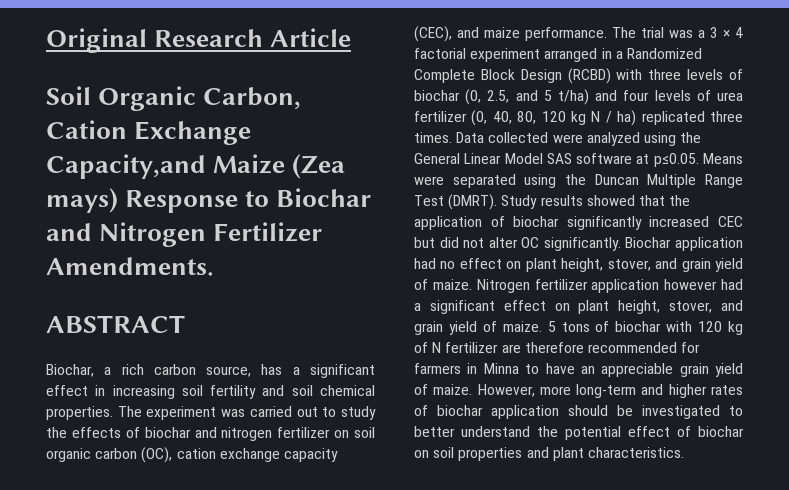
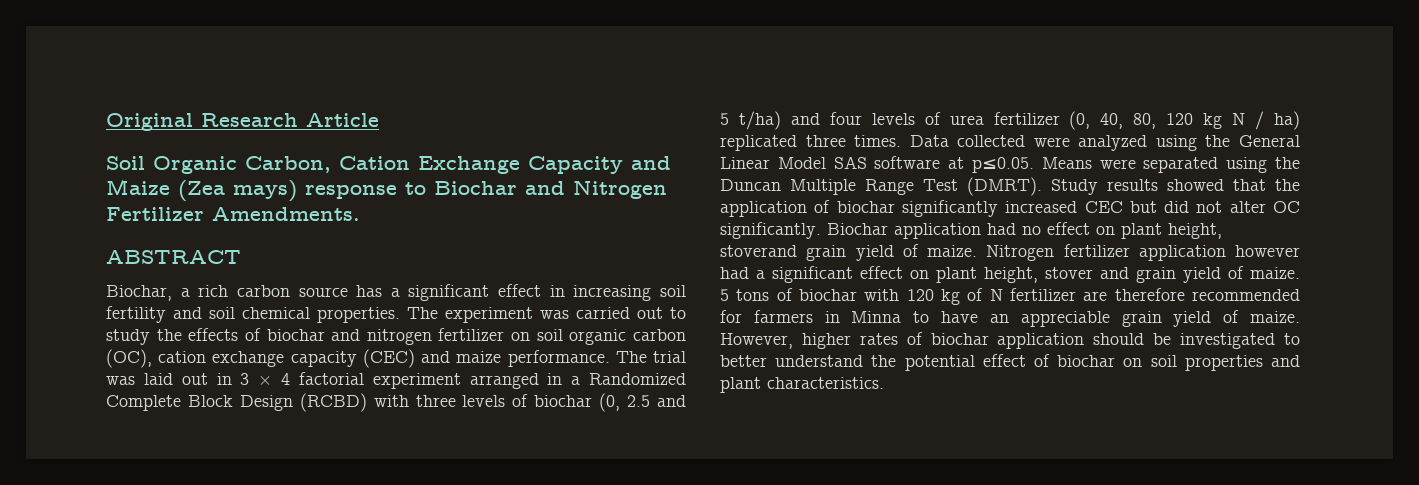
- Soil Organic Carbon, Cation Exchange Capacity,and Maize (Zea mays) Response to Biochar and Nitrogen Fertilizer Amendments.
+ Soil Organic Carbon, Cation Exchange Capacity and Maize (Zea mays) response to Biochar and Nitrogen Fertilizer Amendments.
- Biochar, a rich carbon source, has a significant effect in increasing soil fertility and soil chemical properties.
+ Biochar, a rich carbon source has a significant effect in increasing soil fertility and soil chemical properties.
- The experiment was carried out to study the effects of biochar and nitrogen fertilizer on soil organic carbon (OC), cation exchange capacity (CEC), and maize performance.
+ The experiment was carried out to study the effects of biochar and nitrogen fertilizer on soil organic carbon (OC), cation exchange capacity (CEC) and maize performance.
- The trial was a 3 × 4 factorial experiment arranged in a Randomized Complete Block Design (RCBD) with three levels of biochar (0, 2.5, and 5 t/ha) and four levels of urea fertilizer (0, 40, 80, 120 kg N / ha) replicated three times.
+ The trial was laid out in 3 × 4 factorial experiment arranged in a Randomized Complete Block Design (RCBD) with three levels of biochar (0, 2.5 and 5 t/ha) and four levels of urea fertilizer (0, 40, 80, 120 kg N / ha) replicated three times.
- Biochar application had no effect on plant height, stover, and grain yield of maize.
+ Biochar application had no effect on plant height, stoverand grain yield of maize.
- Nitrogen fertilizer application however had a significant effect on plant height, stover, and grain yield of maize.
+ Nitrogen fertilizer application however had a significant effect on plant height, stover and grain yield of maize.
- However, more long-term and higher rates of biochar application should be investigated to better understand the potential effect of biochar on soil properties and plant characteristics.
+ However, higher rates of biochar application should be investigated to better understand the potential effect of biochar on soil properties and plant characteristics.

